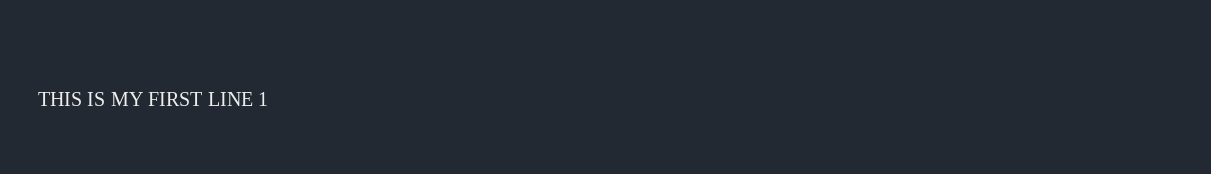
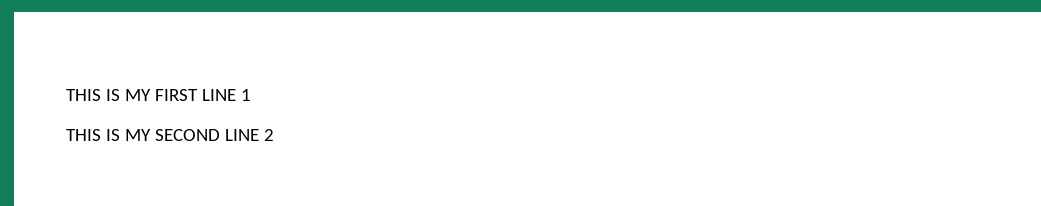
+ THIS IS MY SECOND LINE 2

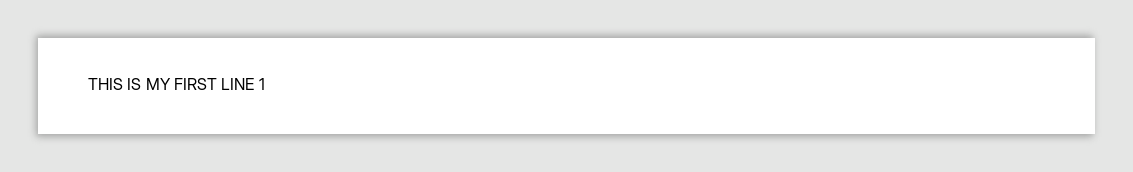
- THIS IS MY SECOND LINE 2

